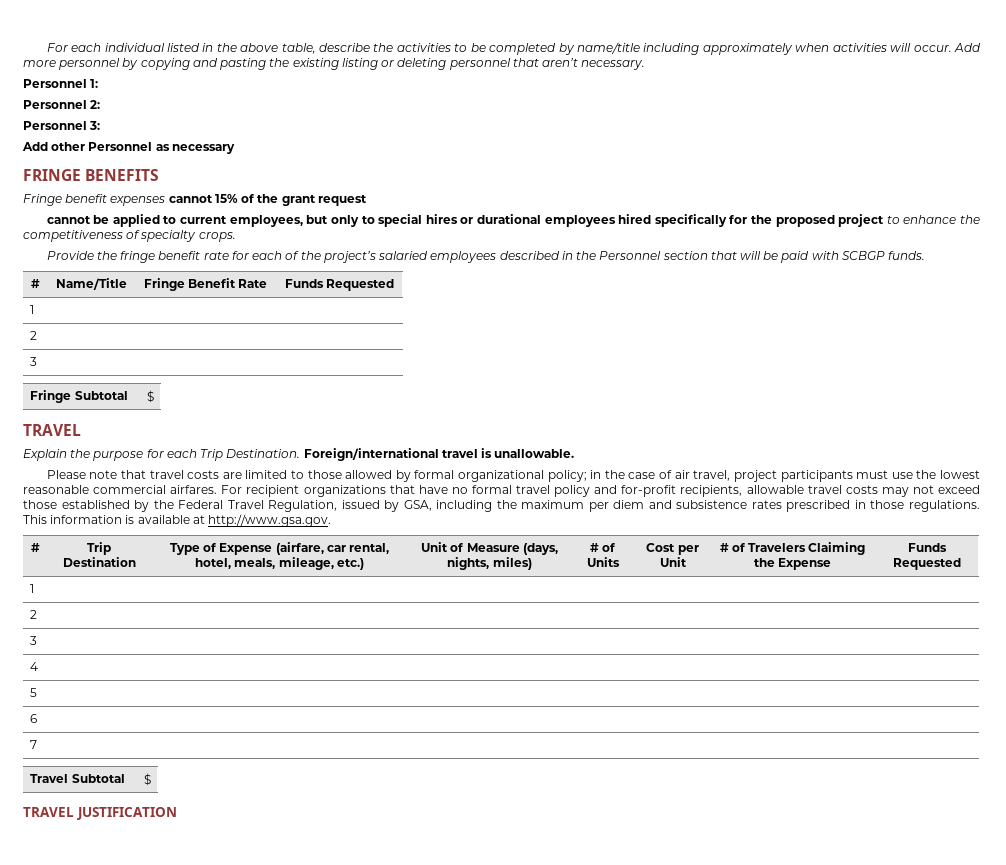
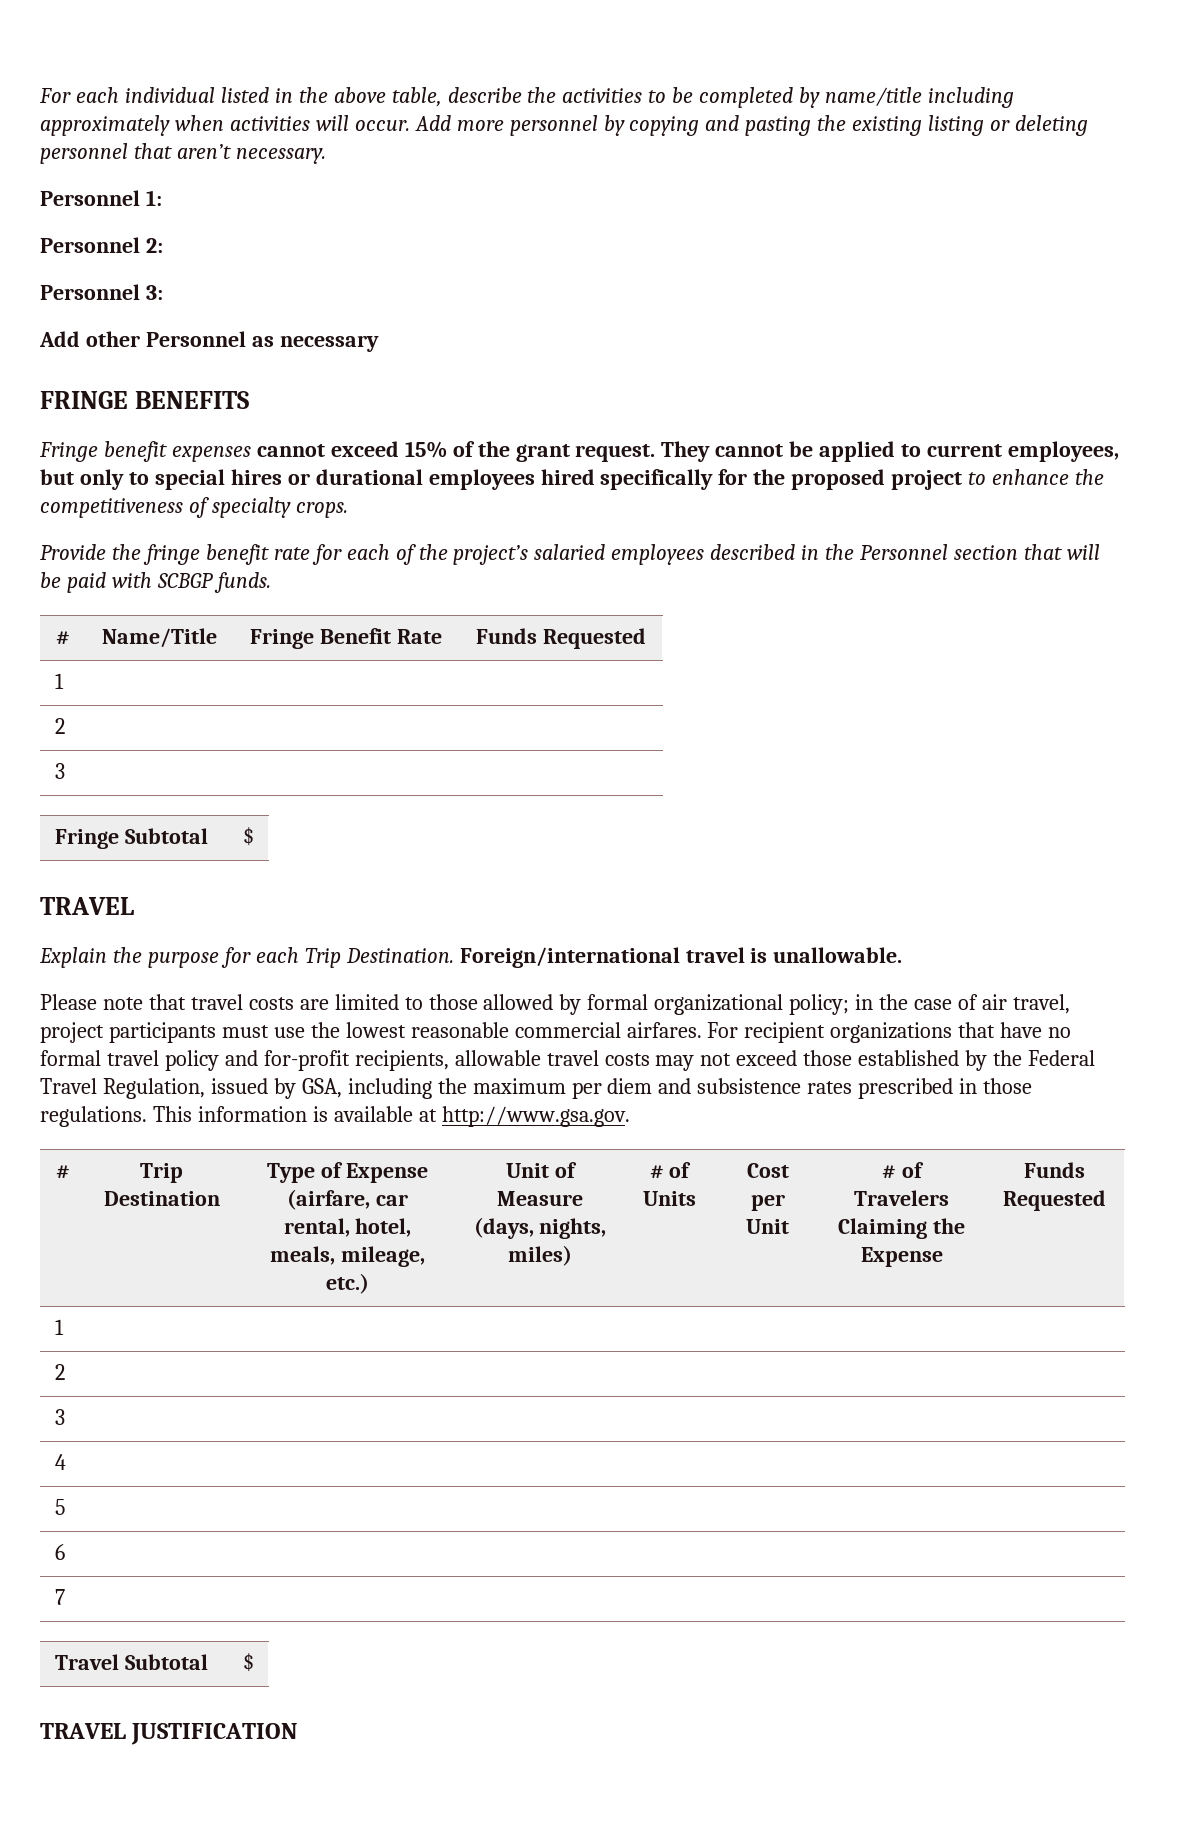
- Fringe benefit expenses cannot 15% of the grant request
- cannot be applied to current employees, but only to special hires or durational employees hired specifically for the proposed project to enhance the competitiveness of specialty crops.
+ Fringe benefit expenses cannot exceed 15% of the grant request. They cannot be applied to current employees, but only to special hires or durational employees hired specifically for the proposed project to enhance the competitiveness of specialty crops.

